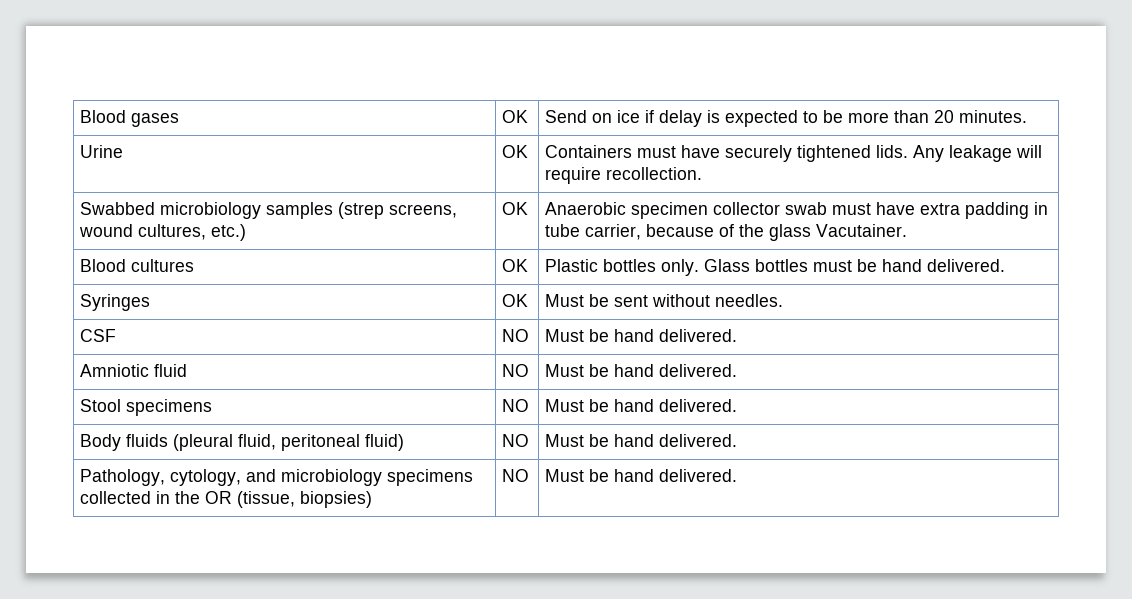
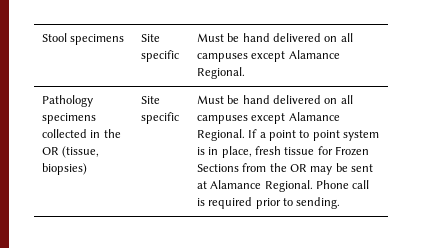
- Blood gases | OK | Send on ice if delay is expected to be more than 20 minutes.
- Urine | OK | Containers must have securely tightened lids. Any leakage will require recollection.
- Swabbed microbiology samples (strep screens, wound cultures, etc.) | OK | Anaerobic specimen collector swab must have extra padding in tube carrier, because of the glass Vacutainer.
- Blood cultures | OK | Plastic bottles only. Glass bottles must be hand delivered.
- Syringes | OK | Must be sent without needles.
- CSF | NO | Must be hand delivered.
- Amniotic fluid | NO | Must be hand delivered.
- Stool specimens | NO | Must be hand delivered.
- Body fluids (pleural fluid, peritoneal fluid) | NO | Must be hand delivered.
- Pathology, cytology, and microbiology specimens collected in the OR (tissue, biopsies) | NO | Must be hand delivered.
+ Stool specimens | Site specific | Must be hand delivered on all campuses except Alamance Regional.
+ Pathology specimens collected in the OR (tissue, biopsies) | Site specific | Must be hand delivered on all campuses except Alamance Regional. If a point to point system is in place, fresh tissue for Frozen Sections from the OR may be sent at Alamance Regional. Phone call is required prior to sending.

